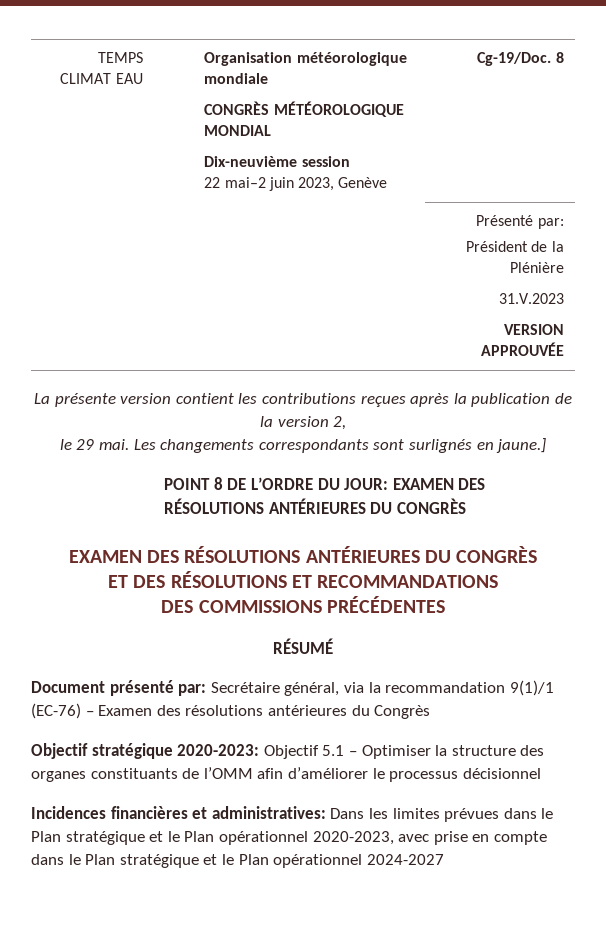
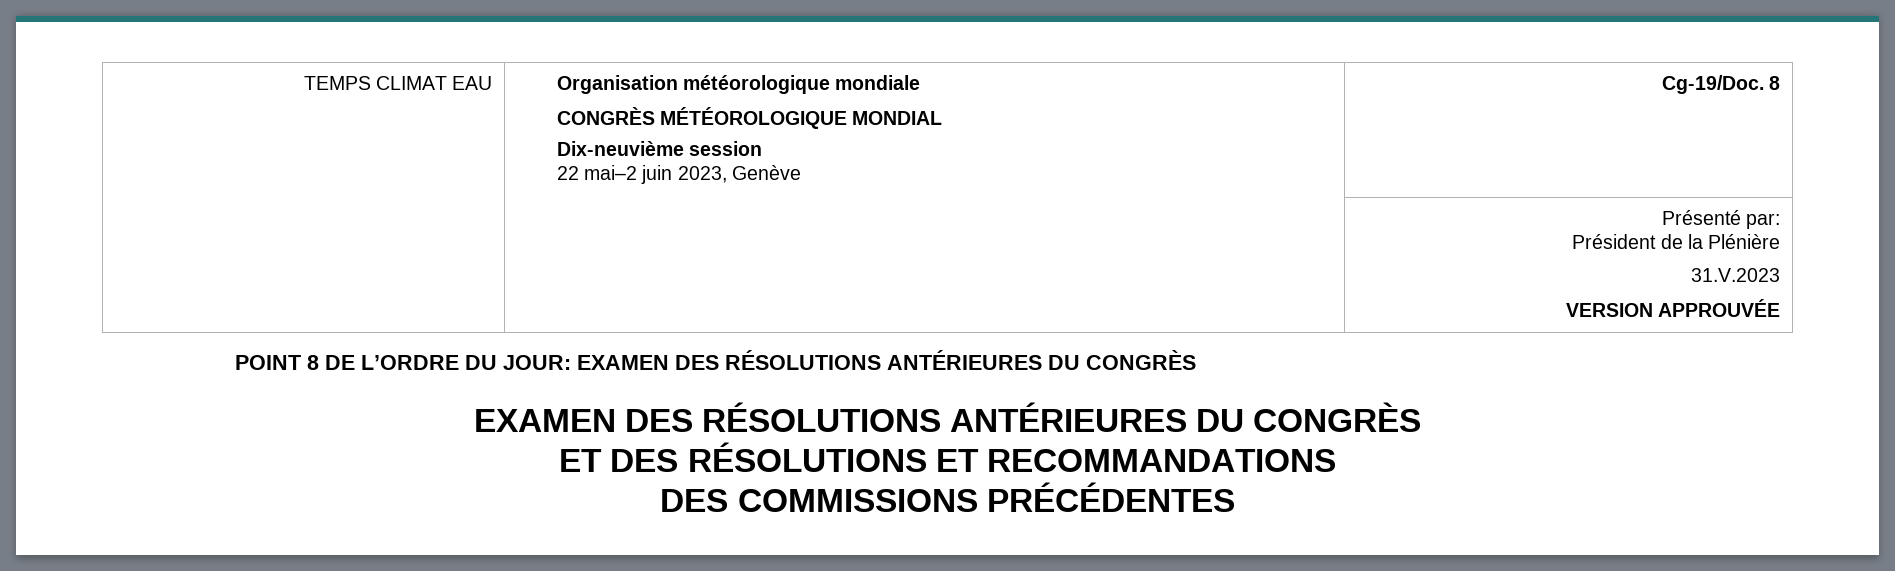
- La présente version contient les contributions reçues après la publication de la version 2,
- le 29 mai. Les changements correspondants sont surlignés en jaune.]
- RÉSUMÉ
- Document présenté par: Secrétaire général, via la recommandation 9(1)/1 (EC-76) – Examen des résolutions antérieures du Congrès
- Objectif stratégique 2020-2023: Objectif 5.1 – Optimiser la structure des organes constituants de l’OMM afin d’améliorer le processus décisionnel
- Incidences financières et administratives: Dans les limites prévues dans le Plan stratégique et le Plan opérationnel 2020-2023, avec prise en compte dans le Plan stratégique et le Plan opérationnel 2024-2027

